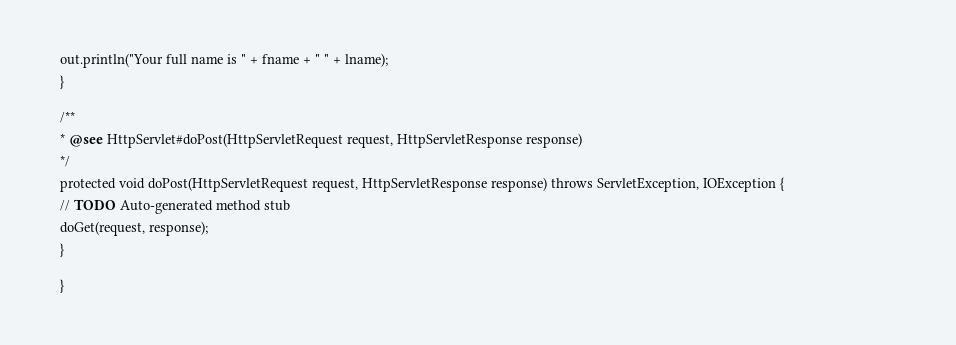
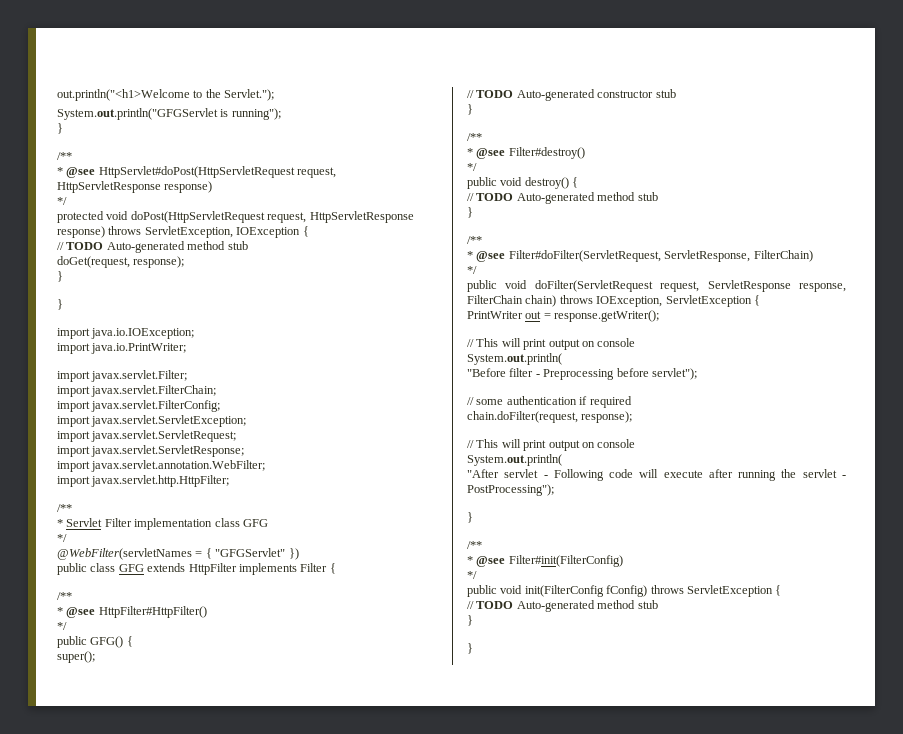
- out.println("Your full name is " + fname + " " + lname);
+ out.println("<h1>Welcome to the Servlet.");
+ System.out.println("GFGServlet is running");
+ import java.io.IOException;
+ import java.io.PrintWriter;
+ import javax.servlet.Filter;
+ import javax.servlet.FilterChain;
+ import javax.servlet.FilterConfig;
+ import javax.servlet.ServletException;
+ import javax.servlet.ServletRequest;
+ import javax.servlet.ServletResponse;
+ import javax.servlet.annotation.WebFilter;
+ import javax.servlet.http.HttpFilter;
+ /**
+ * Servlet Filter implementation class GFG
+ */
+ @WebFilter(servletNames = { "GFGServlet" })
+ public class GFG extends HttpFilter implements Filter {
+ /**
+ * @see HttpFilter#HttpFilter()
+ */
+ public GFG() {
+ super();
+ // TODO Auto-generated constructor stub
+ }
+ /**
+ * @see Filter#destroy()
+ */
+ public void destroy() {
+ // TODO Auto-generated method stub
+ }
+ /**
+ * @see Filter#doFilter(ServletRequest, ServletResponse, FilterChain)
+ */
+ public void doFilter(ServletRequest request, ServletResponse response, FilterChain chain) throws IOException, ServletException {
+ PrintWriter out = response.getWriter();
+ // This will print output on console
+ System.out.println(
+ "Before filter - Preprocessing before servlet");
+ // some authentication if required
+ chain.doFilter(request, response);
+ // This will print output on console
+ System.out.println(
+ "After servlet - Following code will execute after running the servlet - PostProcessing");
+ }
+ /**
+ * @see Filter#init(FilterConfig)
+ */
+ public void init(FilterConfig fConfig) throws ServletException {
+ // TODO Auto-generated method stub
+ }
+ }

